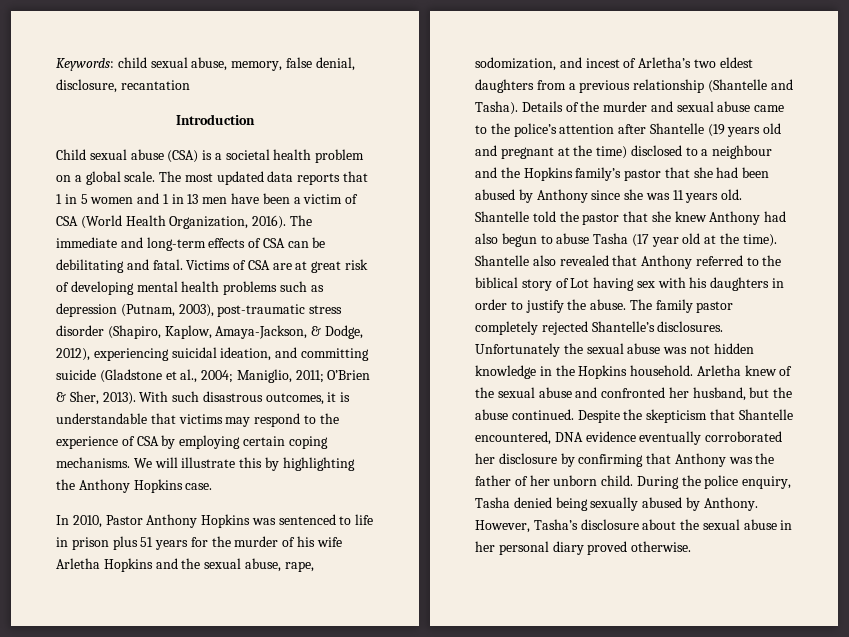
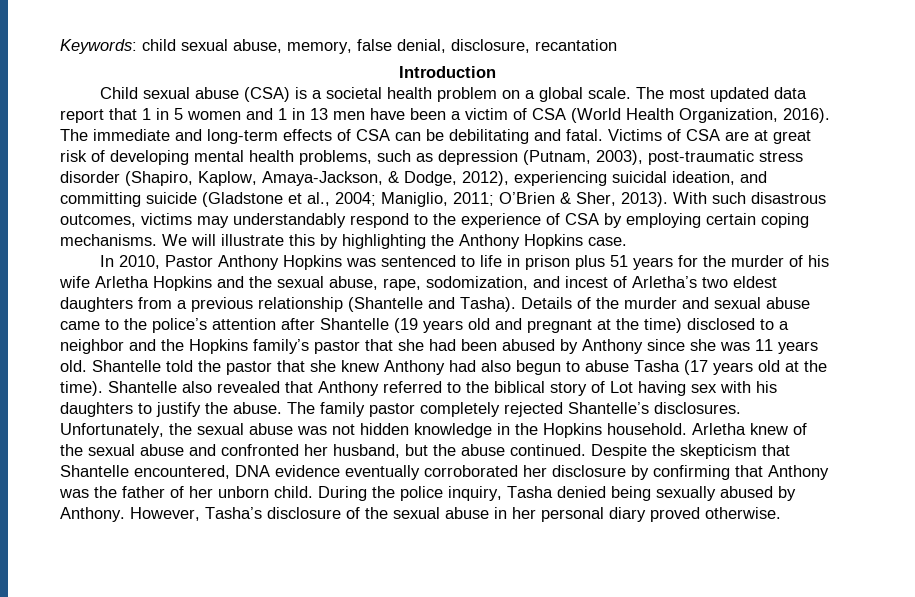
- The most updated data reports that 1 in 5 women and 1 in 13 men have been a victim of CSA (World Health Organization, 2016).
+ The most updated data report that 1 in 5 women and 1 in 13 men have been a victim of CSA (World Health Organization, 2016).
- Victims of CSA are at great risk of developing mental health problems such as depression (Putnam, 2003), post-traumatic stress disorder (Shapiro, Kaplow, Amaya-Jackson, & Dodge, 2012), experiencing suicidal ideation, and committing suicide (Gladstone et al., 2004; Maniglio, 2011; O’Brien & Sher, 2013).
+ Victims of CSA are at great risk of developing mental health problems, such as depression (Putnam, 2003), post-traumatic stress disorder (Shapiro, Kaplow, Amaya-Jackson, & Dodge, 2012), experiencing suicidal ideation, and committing suicide (Gladstone et al., 2004; Maniglio, 2011; O’Brien & Sher, 2013).
- With such disastrous outcomes, it is understandable that victims may respond to the experience of CSA by employing certain coping mechanisms.
+ With such disastrous outcomes, victims may understandably respond to the experience of CSA by employing certain coping mechanisms.
- Details of the murder and sexual abuse came to the police’s attention after Shantelle (19 years old and pregnant at the time) disclosed to a neighbour and the Hopkins family’s pastor that she had been abused by Anthony since she was 11 years old.
+ Details of the murder and sexual abuse came to the police’s attention after Shantelle (19 years old and pregnant at the time) disclosed to a neighbor and the Hopkins family’s pastor that she had been abused by Anthony since she was 11 years old.
- Shantelle told the pastor that she knew Anthony had also begun to abuse Tasha (17 year old at the time).
+ Shantelle told the pastor that she knew Anthony had also begun to abuse Tasha (17 years old at the time).
- Shantelle also revealed that Anthony referred to the biblical story of Lot having sex with his daughters in order to justify the abuse.
+ Shantelle also revealed that Anthony referred to the biblical story of Lot having sex with his daughters to justify the abuse.
- Unfortunately the sexual abuse was not hidden knowledge in the Hopkins household.
+ Unfortunately, the sexual abuse was not hidden knowledge in the Hopkins household.
- During the police enquiry, Tasha denied being sexually abused by Anthony.
+ During the police inquiry, Tasha denied being sexually abused by Anthony.
- However, Tasha’s disclosure about the sexual abuse in her personal diary proved otherwise.
+ However, Tasha’s disclosure of the sexual abuse in her personal diary proved otherwise.

